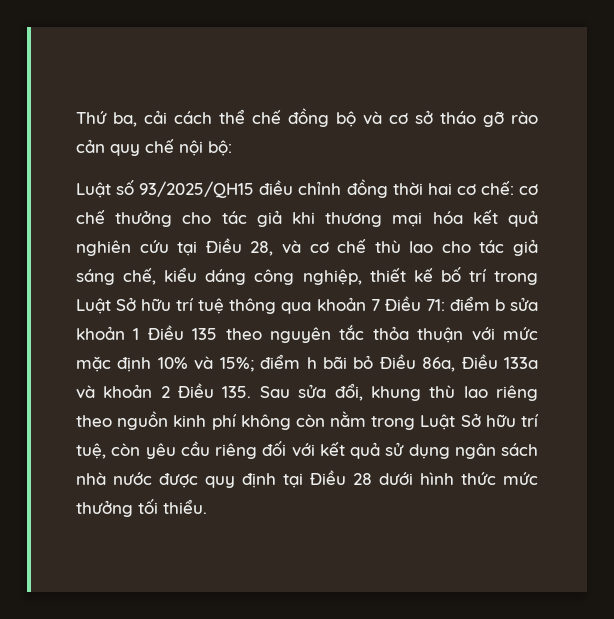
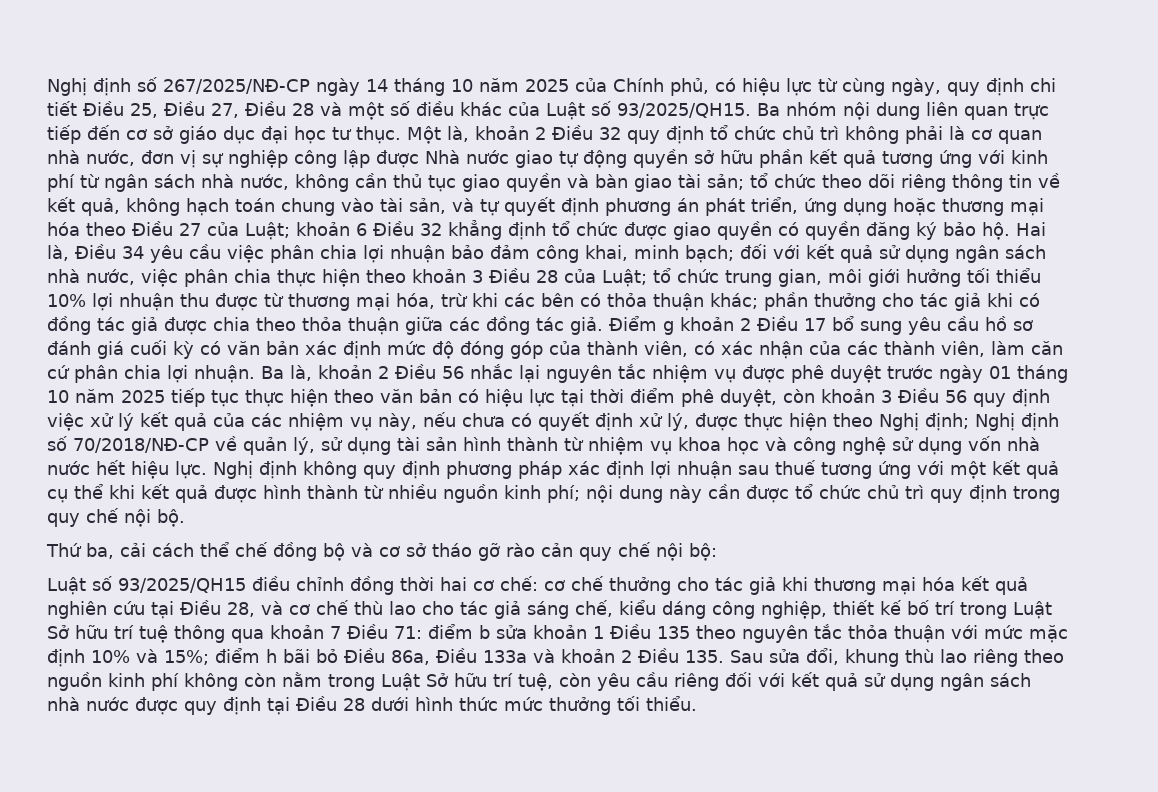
+ Nghị định số 267/2025/NĐ-CP ngày 14 tháng 10 năm 2025 của Chính phủ, có hiệu lực từ cùng ngày, quy định chi tiết Điều 25, Điều 27, Điều 28 và một số điều khác của Luật số 93/2025/QH15. Ba nhóm nội dung liên quan trực tiếp đến cơ sở giáo dục đại học tư thục. Một là, khoản 2 Điều 32 quy định tổ chức chủ trì không phải là cơ quan nhà nước, đơn vị sự nghiệp công lập được Nhà nước giao tự động quyền sở hữu phần kết quả tương ứng với kinh phí từ ngân sách nhà nước, không cần thủ tục giao quyền và bàn giao tài sản; tổ chức theo dõi riêng thông tin về kết quả, không hạch toán chung vào tài sản, và tự quyết định phương án phát triển, ứng dụng hoặc thương mại hóa theo Điều 27 của Luật; khoản 6 Điều 32 khẳng định tổ chức được giao quyền có quyền đăng ký bảo hộ. Hai là, Điều 34 yêu cầu việc phân chia lợi nhuận bảo đảm công khai, minh bạch; đối với kết quả sử dụng ngân sách nhà nước, việc phân chia thực hiện theo khoản 3 Điều 28 của Luật; tổ chức trung gian, môi giới hưởng tối thiểu 10% lợi nhuận thu được từ thương mại hóa, trừ khi các bên có thỏa thuận khác; phần thưởng cho tác giả khi có đồng tác giả được chia theo thỏa thuận giữa các đồng tác giả. Điểm g khoản 2 Điều 17 bổ sung yêu cầu hồ sơ đánh giá cuối kỳ có văn bản xác định mức độ đóng góp của thành viên, có xác nhận của các thành viên, làm căn cứ phân chia lợi nhuận. Ba là, khoản 2 Điều 56 nhắc lại nguyên tắc nhiệm vụ được phê duyệt trước ngày 01 tháng 10 năm 2025 tiếp tục thực hiện theo văn bản có hiệu lực tại thời điểm phê duyệt, còn khoản 3 Điều 56 quy định việc xử lý kết quả của các nhiệm vụ này, nếu chưa có quyết định xử lý, được thực hiện theo Nghị định; Nghị định số 70/2018/NĐ-CP về quản lý, sử dụng tài sản hình thành từ nhiệm vụ khoa học và công nghệ sử dụng vốn nhà nước hết hiệu lực. Nghị định không quy định phương pháp xác định lợi nhuận sau thuế tương ứng với một kết quả cụ thể khi kết quả được hình thành từ nhiều nguồn kinh phí; nội dung này cần được tổ chức chủ trì quy định trong quy chế nội bộ.

